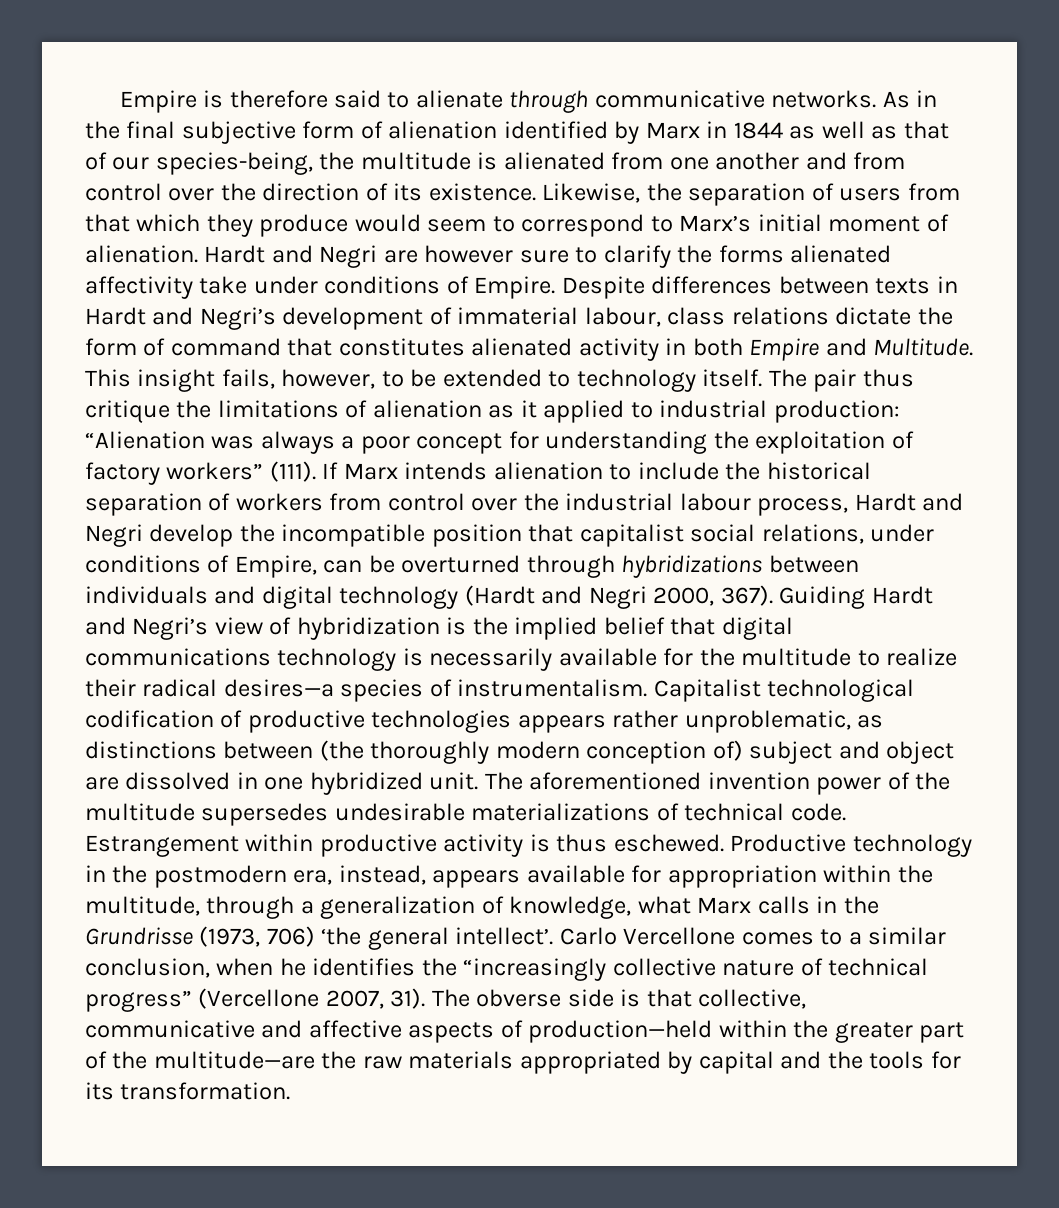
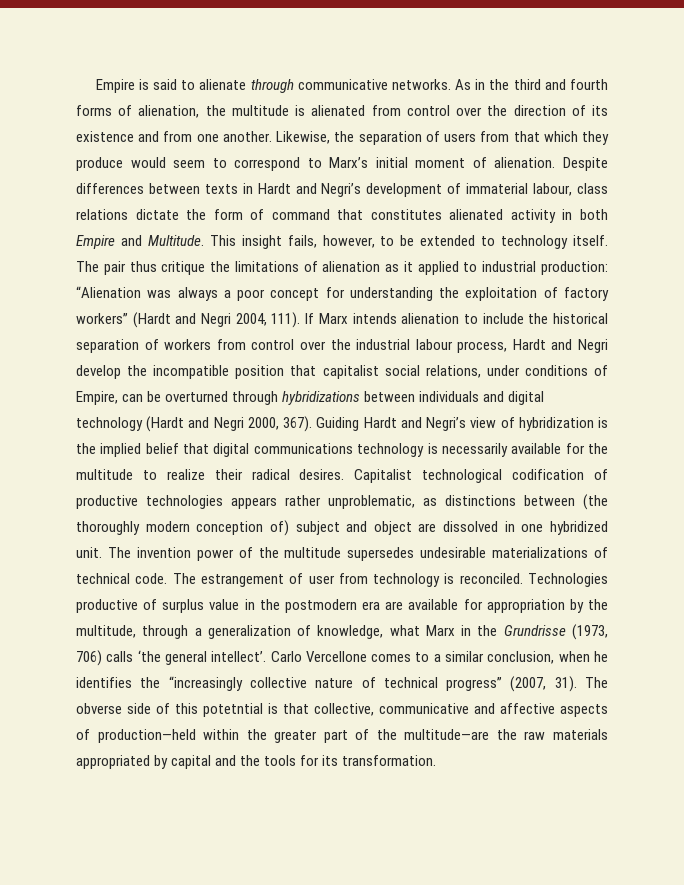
- Empire is therefore said to alienate through communicative networks.
+ Empire is said to alienate through communicative networks.
- As in the final subjective form of alienation identified by Marx in 1844 as well as that of our species-being, the multitude is alienated from one another and from control over the direction of its existence.
+ As in the third and fourth forms of alienation, the multitude is alienated from control over the direction of its existence and from one another.
- Hardt and Negri are however sure to clarify the forms alienated affectivity take under conditions of Empire.
- The pair thus critique the limitations of alienation as it applied to industrial production: “Alienation was always a poor concept for understanding the exploitation of factory workers” (111).
+ The pair thus critique the limitations of alienation as it applied to industrial production: “Alienation was always a poor concept for understanding the exploitation of factory workers” (Hardt and Negri 2004, 111).
- Guiding Hardt and Negri’s view of hybridization is the implied belief that digital communications technology is necessarily available for the multitude to realize their radical desires—a species of instrumentalism.
+ Guiding Hardt and Negri’s view of hybridization is the implied belief that digital communications technology is necessarily available for the multitude to realize their radical desires.
- The aforementioned invention power of the multitude supersedes undesirable materializations of technical code.
+ The invention power of the multitude supersedes undesirable materializations of technical code.
- Estrangement within productive activity is thus eschewed. Productive technology in the postmodern era, instead, appears available for appropriation within the multitude, through a generalization of knowledge, what Marx calls in the Grundrisse (1973, 706) ‘the general intellect’.
+ The estrangement of user from technology is reconciled. Technologies productive of surplus value in the postmodern era are available for appropriation by the multitude, through a generalization of knowledge, what Marx in the Grundrisse (1973, 706) calls ‘the general intellect’.
- Carlo Vercellone comes to a similar conclusion, when he identifies the “increasingly collective nature of technical progress” (Vercellone 2007, 31).
+ Carlo Vercellone comes to a similar conclusion, when he identifies the “increasingly collective nature of technical progress” (2007, 31).
- The obverse side is that collective, communicative and affective aspects of production—held within the greater part of the multitude—are the raw materials appropriated by capital and the tools for its transformation.
+ The obverse side of this potetntial is that collective, communicative and affective aspects of production—held within the greater part of the multitude—are the raw materials appropriated by capital and the tools for its transformation.

